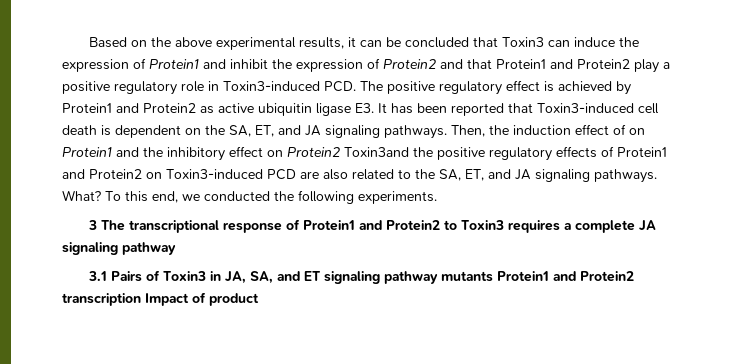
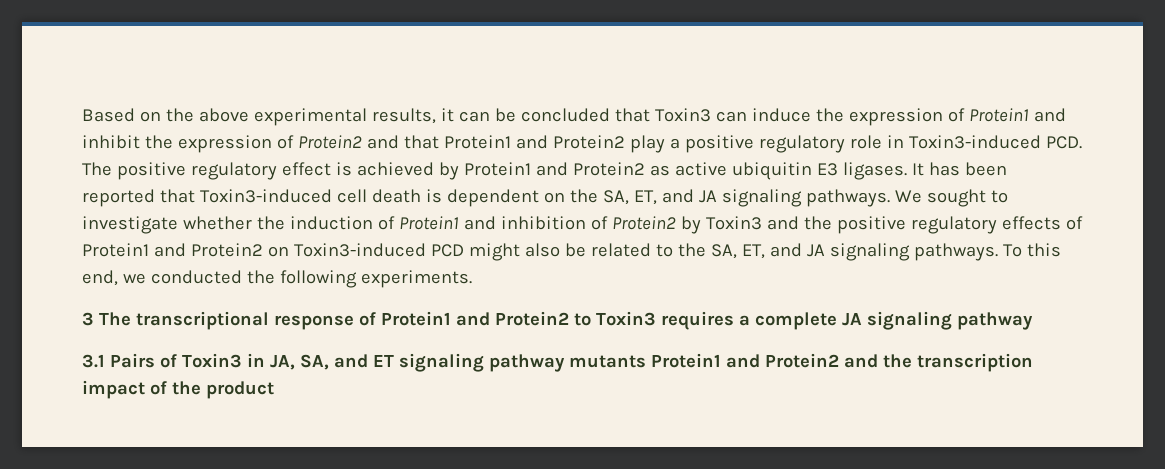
- Based on the above experimental results, it can be concluded that Toxin3 can induce the expression of Protein1 and inhibit the expression of Protein2 and that Protein1 and Protein2 play a positive regulatory role in Toxin3-induced PCD. The positive regulatory effect is achieved by Protein1 and Protein2 as active ubiquitin ligase E3. It has been reported that Toxin3-induced cell death is dependent on the SA, ET, and JA signaling pathways.
+ Based on the above experimental results, it can be concluded that Toxin3 can induce the expression of Protein1 and inhibit the expression of Protein2 and that Protein1 and Protein2 play a positive regulatory role in Toxin3-induced PCD. The positive regulatory effect is achieved by Protein1 and Protein2 as active ubiquitin E3 ligases. It has been reported that Toxin3-induced cell death is dependent on the SA, ET, and JA signaling pathways.
- Then, the induction effect of on Protein1 and the inhibitory effect on Protein2 Toxin3and the positive regulatory effects of Protein1 and Protein2 on Toxin3-induced PCD are also related to the SA, ET, and JA signaling pathways.
+ We sought to investigate whether the induction of Protein1 and inhibition of Protein2 by Toxin3 and the positive regulatory effects of Protein1 and Protein2 on Toxin3-induced PCD might also be related to the SA, ET, and JA signaling pathways.
- What?
- 3.1 Pairs of Toxin3 in JA, SA, and ET signaling pathway mutants Protein1 and Protein2 transcription Impact of product
+ 3.1 Pairs of Toxin3 in JA, SA, and ET signaling pathway mutants Protein1 and Protein2 and the transcription impact of the product

